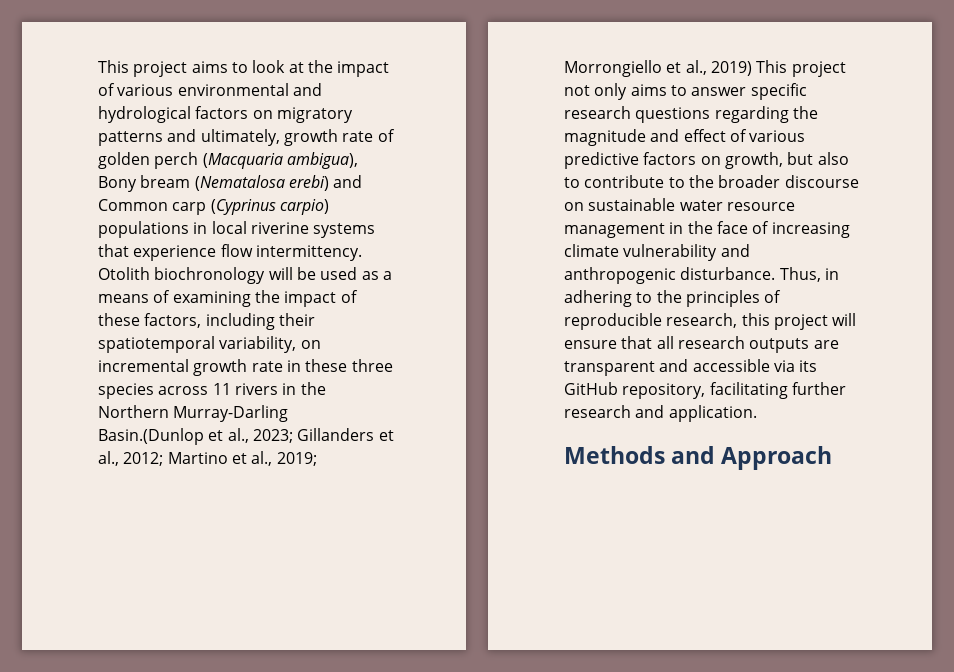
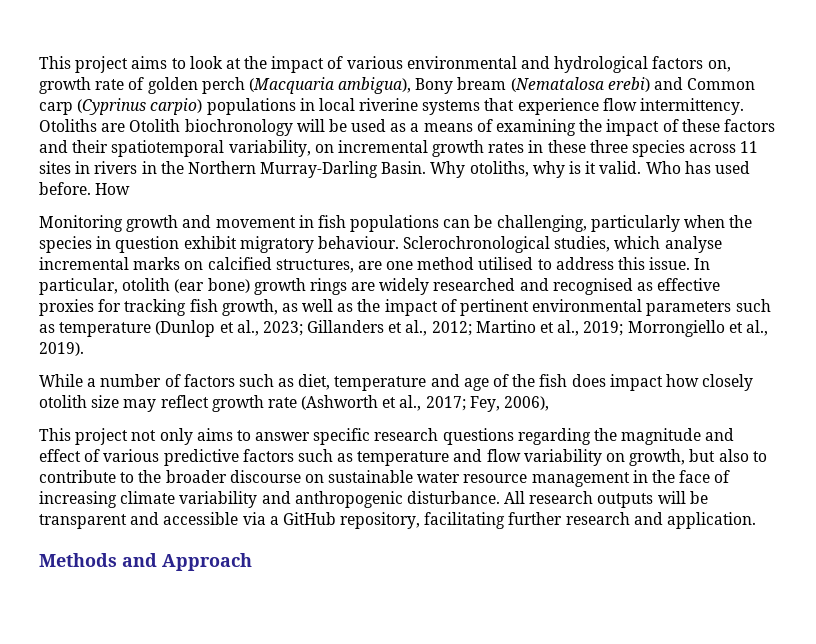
- This project aims to look at the impact of various environmental and hydrological factors on migratory patterns and ultimately, growth rate of golden perch (Macquaria ambigua), Bony bream (Nematalosa erebi) and Common carp (Cyprinus carpio) populations in local riverine systems that experience flow intermittency.
+ This project aims to look at the impact of various environmental and hydrological factors on, growth rate of golden perch (Macquaria ambigua), Bony bream (Nematalosa erebi) and Common carp (Cyprinus carpio) populations in local riverine systems that experience flow intermittency.
- Otolith biochronology will be used as a means of examining the impact of these factors, including their spatiotemporal variability, on incremental growth rate in these three species across 11 rivers in the Northern Murray-Darling Basin.(Dunlop et al., 2023;
+ Otoliths are Otolith biochronology will be used as a means of examining the impact of these factors and their spatiotemporal variability, on incremental growth rates in these three species across 11 sites in rivers in the Northern Murray-Darling Basin. Why otoliths, why is it valid. Who has used before. How
+ Monitoring growth and movement in fish populations can be challenging, particularly when the species in question exhibit migratory behaviour. Sclerochronological studies, which analyse incremental marks on calcified structures, are one method utilised to address this issue. In particular, otolith (ear bone) growth rings are widely researched and recognised as effective proxies for tracking fish growth, as well as the impact of pertinent environmental parameters such as temperature (Dunlop et al., 2023;
- Morrongiello et al., 2019) This project not only aims to answer specific research questions regarding the magnitude and effect of various predictive factors on growth, but also to contribute to the broader discourse on sustainable water resource management in the face of increasing climate vulnerability and anthropogenic disturbance.
+ Morrongiello et al., 2019).
+ While a number of factors such as diet, temperature and age of the fish does impact how closely otolith size may reflect growth rate (Ashworth et al., 2017; Fey, 2006),
+ This project not only aims to answer specific research questions regarding the magnitude and effect of various predictive factors such as temperature and flow variability on growth, but also to contribute to the broader discourse on sustainable water resource management in the face of increasing climate variability and anthropogenic disturbance.
- Thus, in adhering to the principles of reproducible research, this project will ensure that all research outputs are transparent and accessible via its GitHub repository, facilitating further research and application.
+ All research outputs will be transparent and accessible via a GitHub repository, facilitating further research and application.

